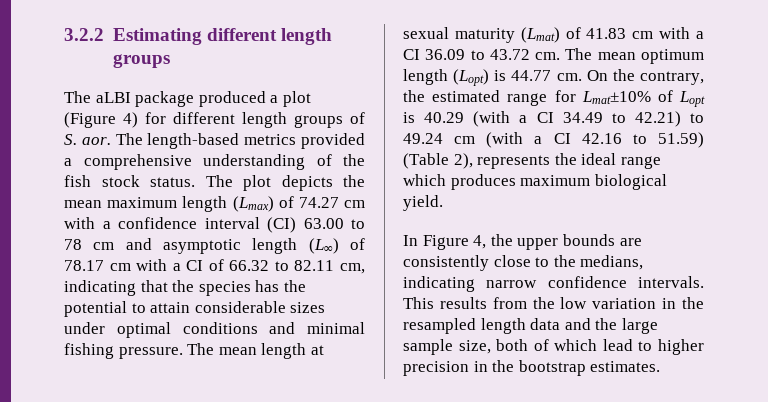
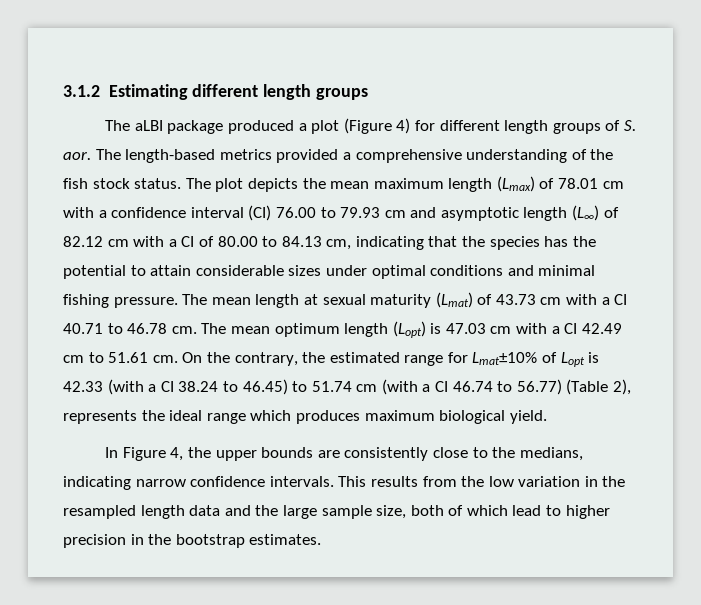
- 3.2.2 Estimating different length groups
+ 3.1.2 Estimating different length groups
- The plot depicts the mean maximum length (Lmax) of 74.27 cm with a confidence interval (CI) 63.00 to 78 cm and asymptotic length (L∞) of 78.17 cm with a CI of 66.32 to 82.11 cm, indicating that the species has the potential to attain considerable sizes under optimal conditions and minimal fishing pressure.
+ The plot depicts the mean maximum length (Lmax) of 78.01 cm with a confidence interval (CI) 76.00 to 79.93 cm and asymptotic length (L∞) of 82.12 cm with a CI of 80.00 to 84.13 cm, indicating that the species has the potential to attain considerable sizes under optimal conditions and minimal fishing pressure.
- The mean length at sexual maturity (Lmat) of 41.83 cm with a CI 36.09 to 43.72 cm.
+ The mean length at sexual maturity (Lmat) of 43.73 cm with a CI 40.71 to 46.78 cm.
- The mean optimum length (Lopt) is 44.77 cm.
+ The mean optimum length (Lopt) is 47.03 cm with a CI 42.49 cm to 51.61 cm.
- On the contrary, the estimated range for Lmat±10% of Lopt is 40.29 (with a CI 34.49 to 42.21) to 49.24 cm (with a CI 42.16 to 51.59) (Table 2), represents the ideal range which produces maximum biological yield.
+ On the contrary, the estimated range for Lmat±10% of Lopt is 42.33 (with a CI 38.24 to 46.45) to 51.74 cm (with a CI 46.74 to 56.77) (Table 2), represents the ideal range which produces maximum biological yield.

